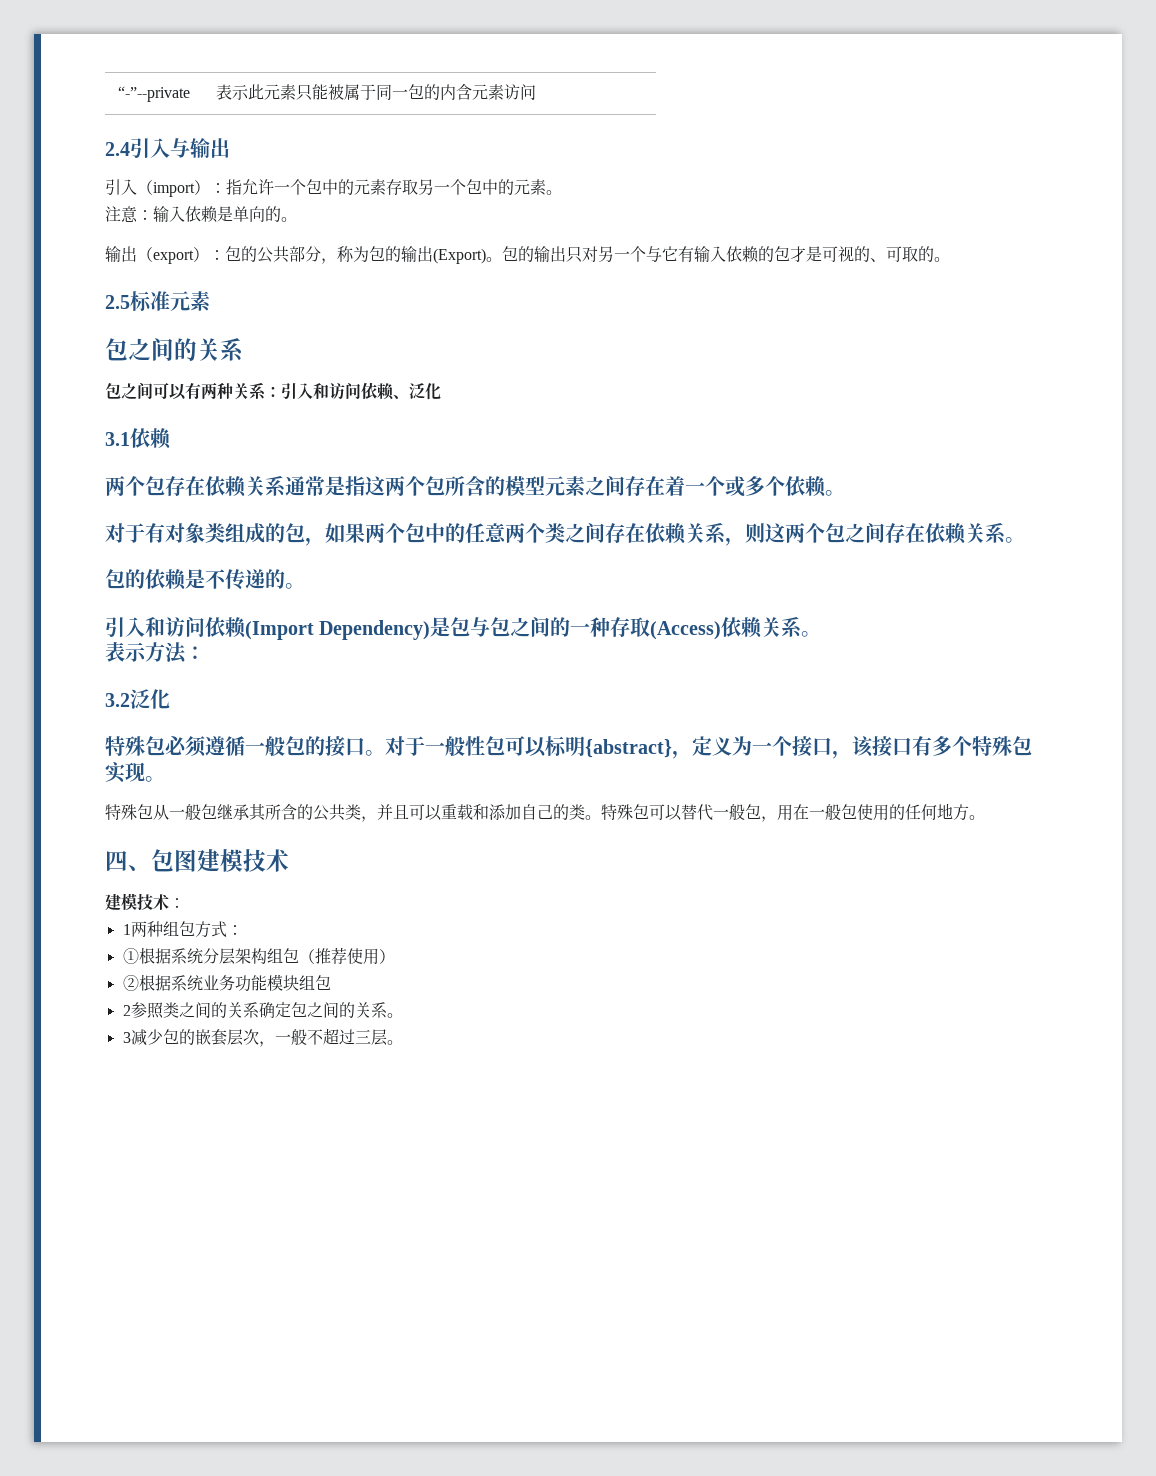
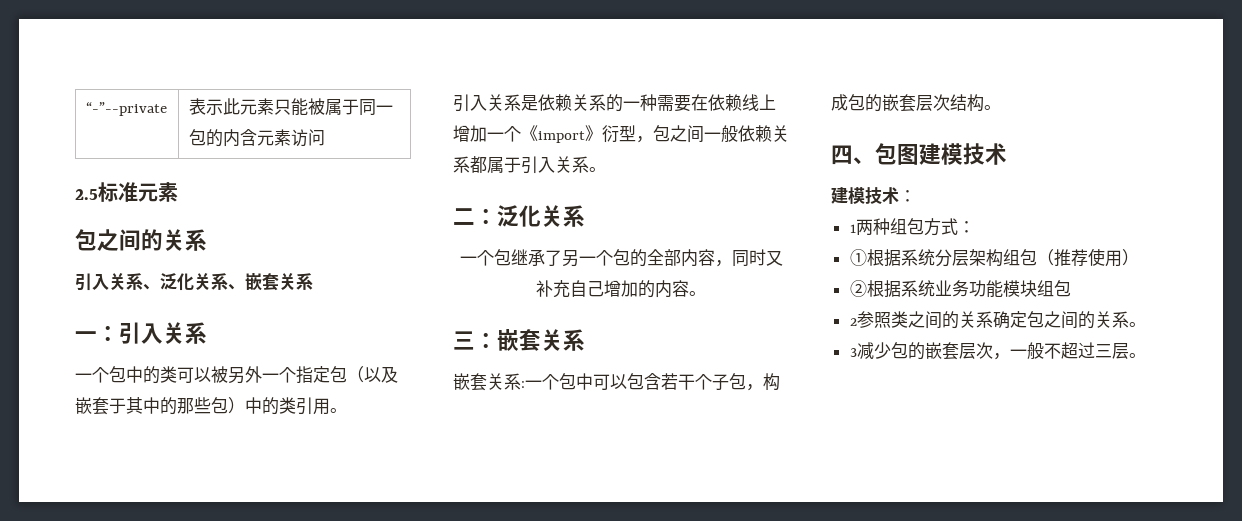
- 2.4引入与输出
- 引入（import）：指允许一个包中的元素存取另一个包中的元素。
- 注意：输入依赖是单向的。
- 输出（export）：包的公共部分，称为包的输出(Export)。包的输出只对另一个与它有输入依赖的包才是可视的、可取的。
- 包之间可以有两种关系：引入和访问依赖、泛化
- 3.1依赖
- 两个包存在依赖关系通常是指这两个包所含的模型元素之间存在着一个或多个依赖。
- 对于有对象类组成的包，如果两个包中的任意两个类之间存在依赖关系，则这两个包之间存在依赖关系。
- 包的依赖是不传递的。
- 引入和访问依赖(Import Dependency)是包与包之间的一种存取(Access)依赖关系。
- 表示方法：
- 3.2泛化
- 特殊包必须遵循一般包的接口。对于一般性包可以标明{abstract}，定义为一个接口，该接口有多个特殊包实现。
- 特殊包从一般包继承其所含的公共类，并且可以重载和添加自己的类。特殊包可以替代一般包，用在一般包使用的任何地方。
+ 引入关系、泛化关系、嵌套关系
+ 一：引入关系
+ 一个包中的类可以被另外一个指定包（以及嵌套于其中的那些包）中的类引用。
+ 引入关系是依赖关系的一种需要在依赖线上增加一个《import》衍型，包之间一般依赖关系都属于引入关系。
+ 二：泛化关系
+ 一个包继承了另一个包的全部内容，同时又补充自己增加的内容。
+ 三：嵌套关系
+ 嵌套关系:一个包中可以包含若干个子包，构成包的嵌套层次结构。

